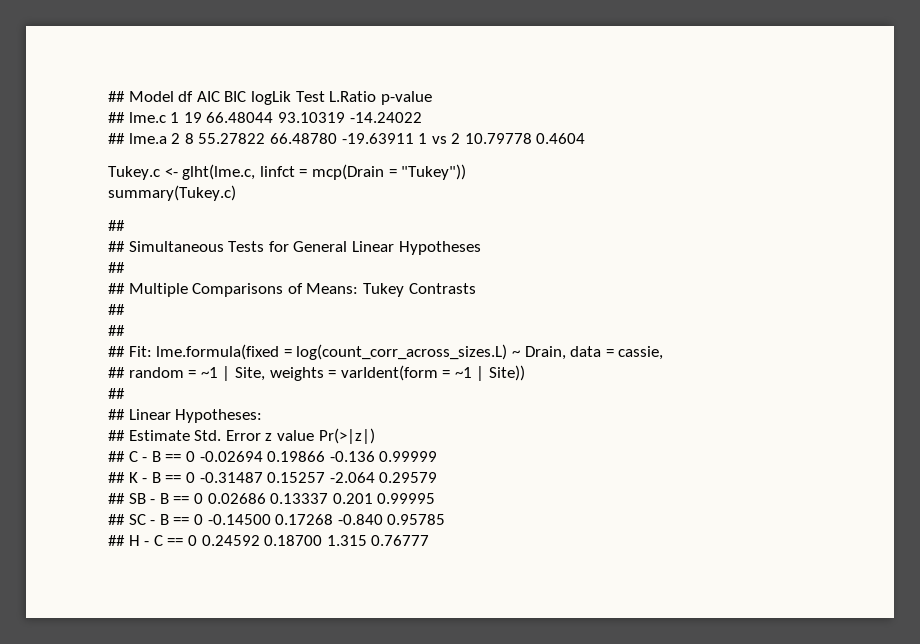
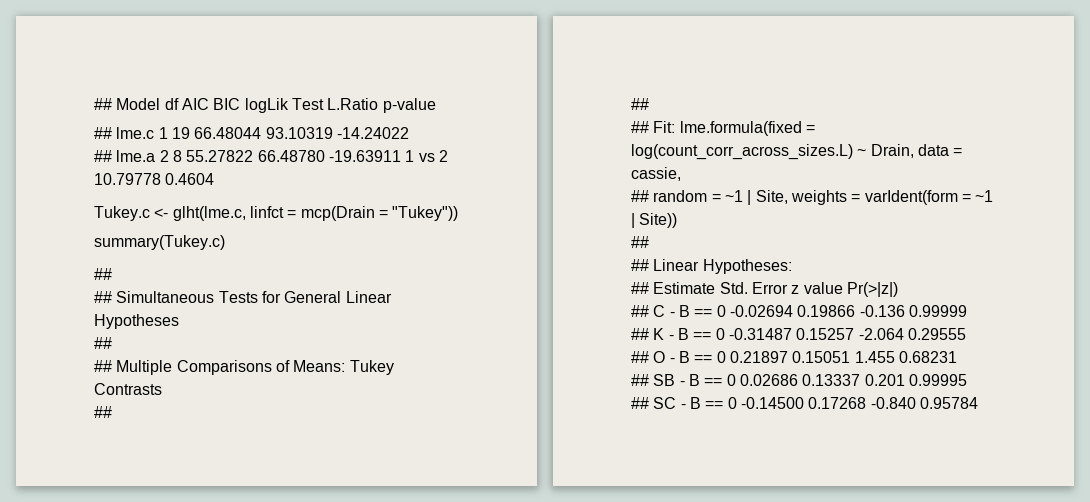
- ## K - B == 0 -0.31487 0.15257 -2.064 0.29579
+ ## K - B == 0 -0.31487 0.15257 -2.064 0.29555
+ ## O - B == 0 0.21897 0.15051 1.455 0.68231
- ## SC - B == 0 -0.14500 0.17268 -0.840 0.95785
- ## H - C == 0 0.24592 0.18700 1.315 0.76777
+ ## SC - B == 0 -0.14500 0.17268 -0.840 0.95784

